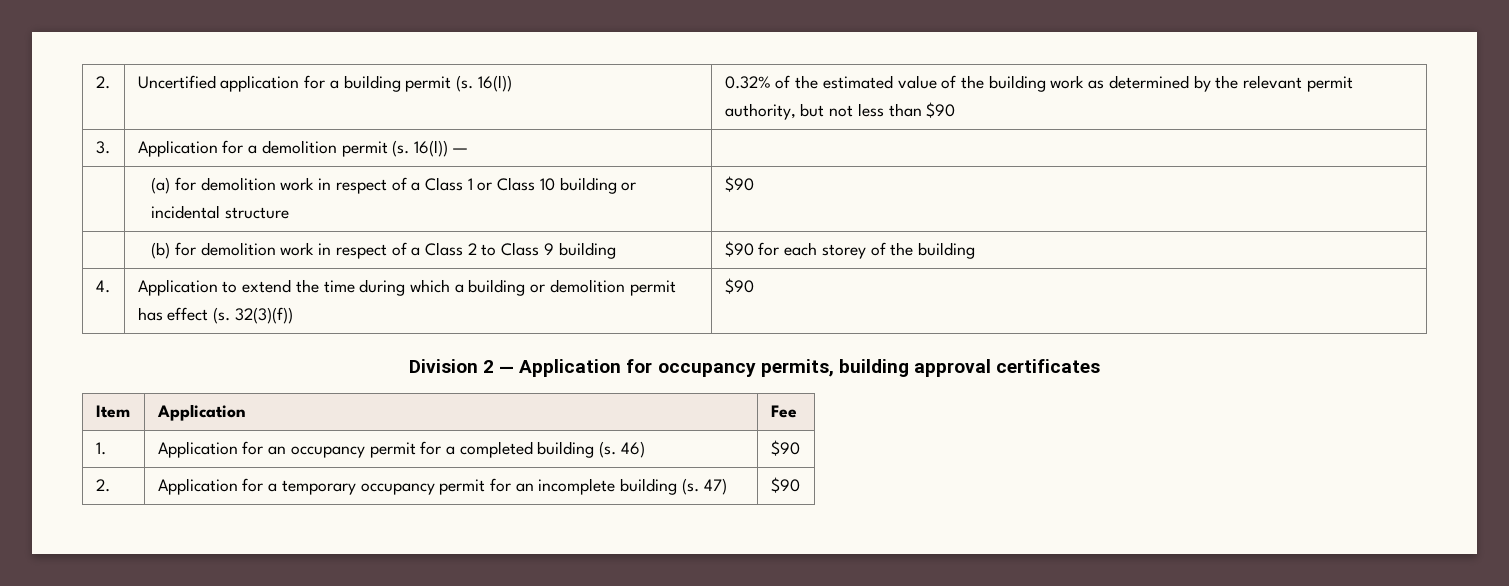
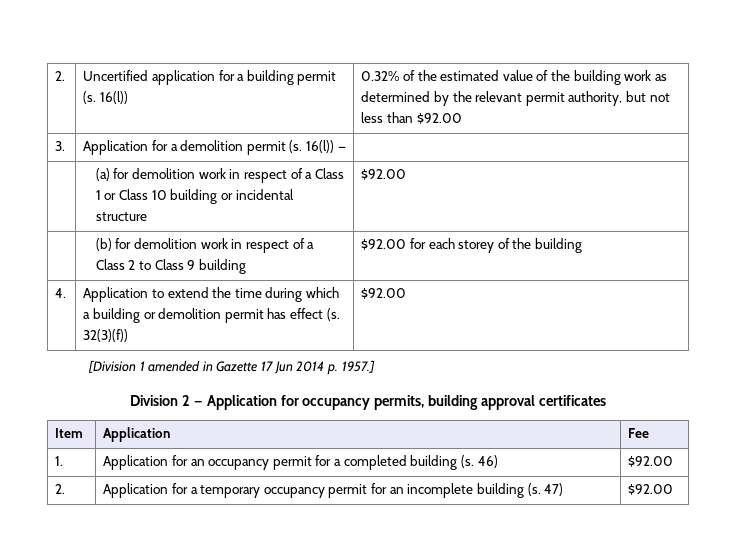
- 2. | Uncertified application for a building permit (s. 16(l)) | 0.32% of the estimated value of the building work as determined by the relevant permit authority, but not less than $90
+ 2. | Uncertified application for a building permit (s. 16(l)) | 0.32% of the estimated value of the building work as determined by the relevant permit authority, but not less than $92.00
- | (a) for demolition work in respect of a Class 1 or Class 10 building or incidental structure | $90
+ | (a) for demolition work in respect of a Class 1 or Class 10 building or incidental structure | $92.00
- | (b) for demolition work in respect of a Class 2 to Class 9 building | $90 for each storey of the building
+ | (b) for demolition work in respect of a Class 2 to Class 9 building | $92.00 for each storey of the building
- 4. | Application to extend the time during which a building or demolition permit has effect (s. 32(3)(f)) | $90
+ 4. | Application to extend the time during which a building or demolition permit has effect (s. 32(3)(f)) | $92.00
+ [Division 1 amended in Gazette 17 Jun 2014 p. 1957.]
- 1. | Application for an occupancy permit for a completed building (s. 46) | $90
+ 1. | Application for an occupancy permit for a completed building (s. 46) | $92.00
- 2. | Application for a temporary occupancy permit for an incomplete building (s. 47) | $90
+ 2. | Application for a temporary occupancy permit for an incomplete building (s. 47) | $92.00

